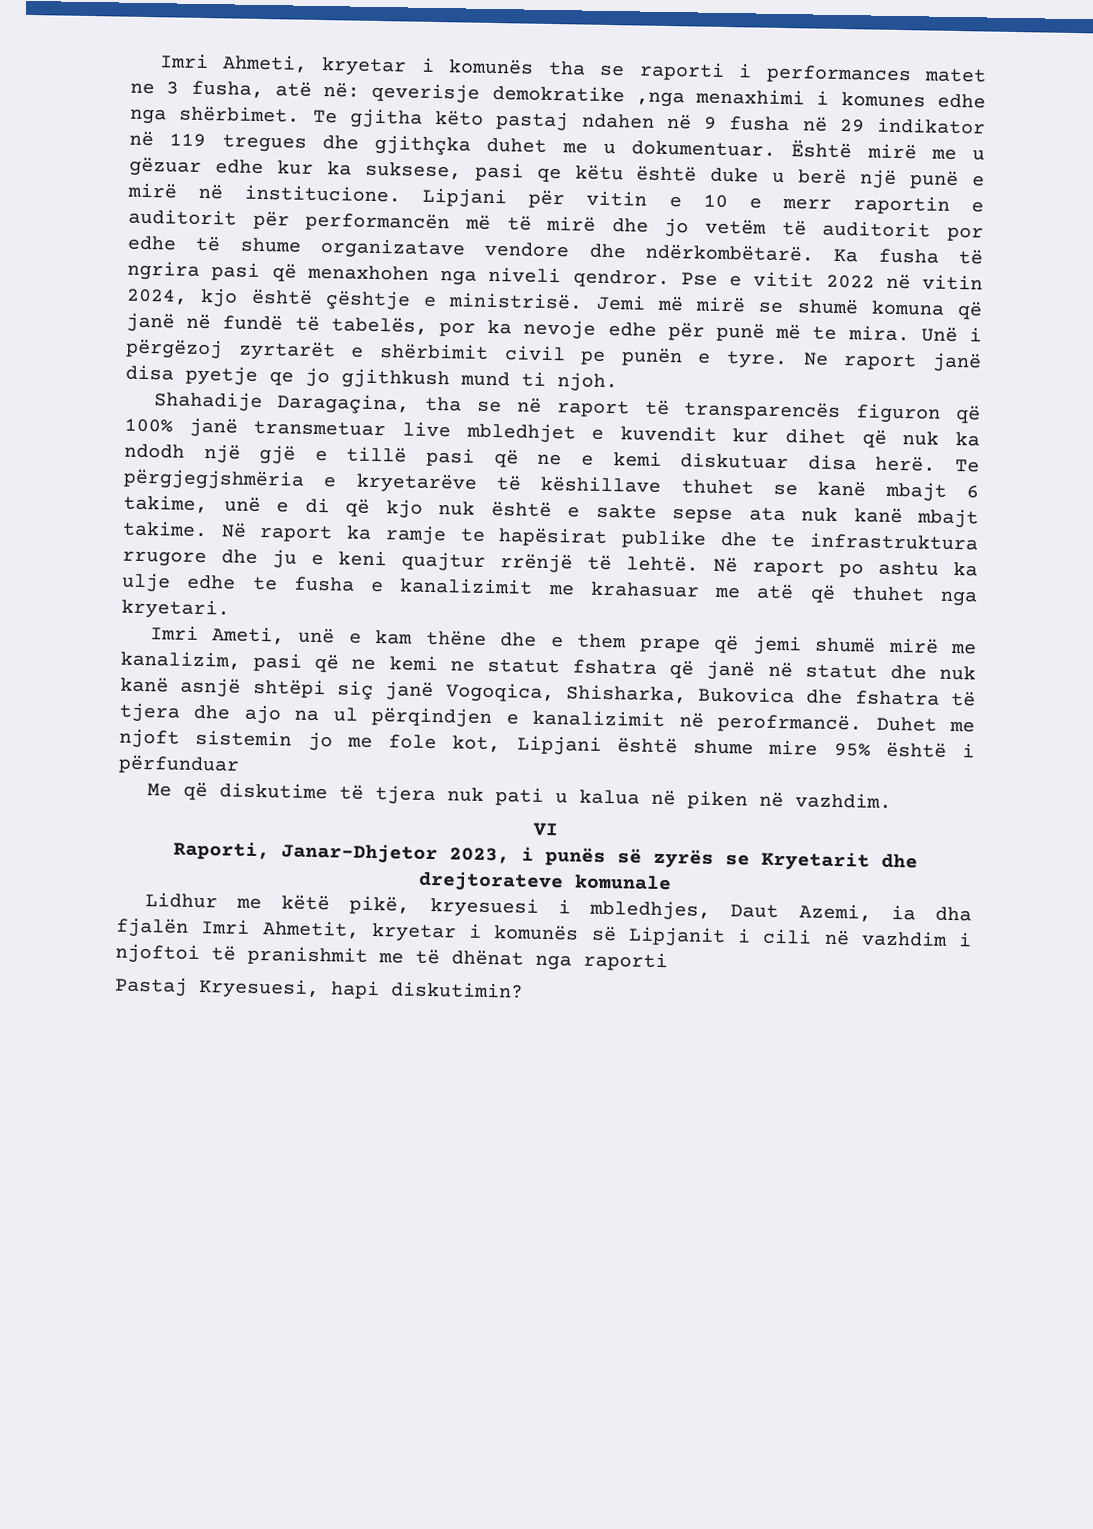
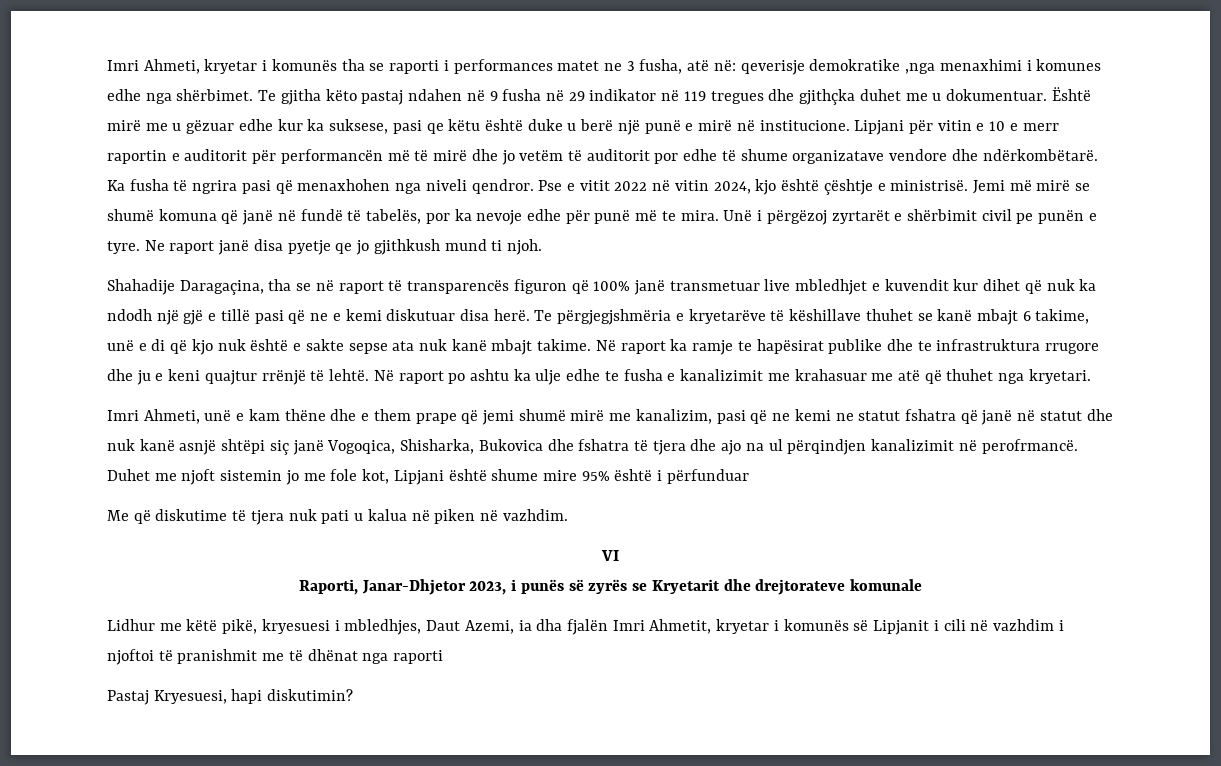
- Imri Ameti, unë e kam thëne dhe e them prape që jemi shumë mirë me kanalizim, pasi që ne kemi ne statut fshatra që janë në statut dhe nuk kanë asnjë shtëpi siç janë Vogoqica, Shisharka, Bukovica dhe fshatra të tjera dhe ajo na ul përqindjen e kanalizimit në perofrmancë.
+ Imri Ahmeti, unë e kam thëne dhe e them prape që jemi shumë mirë me kanalizim, pasi që ne kemi ne statut fshatra që janë në statut dhe nuk kanë asnjë shtëpi siç janë Vogoqica, Shisharka, Bukovica dhe fshatra të tjera dhe ajo na ul përqindjen kanalizimit në perofrmancë.

